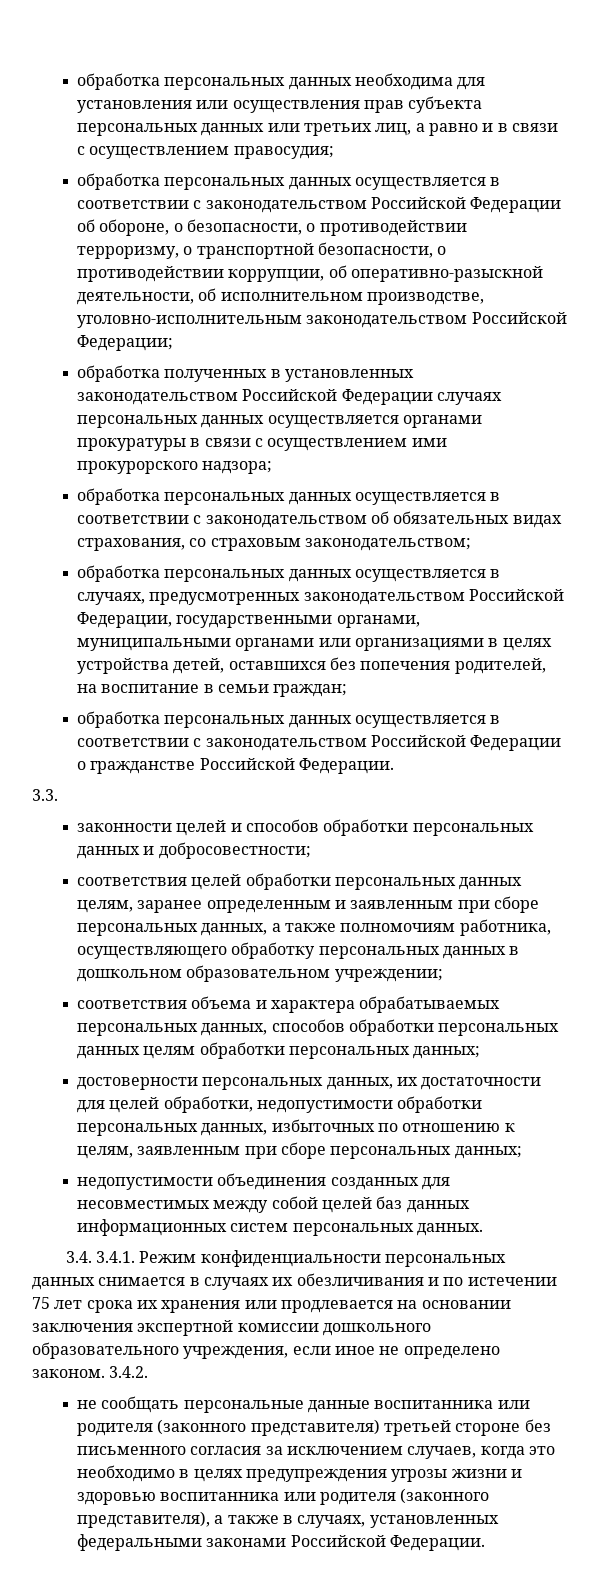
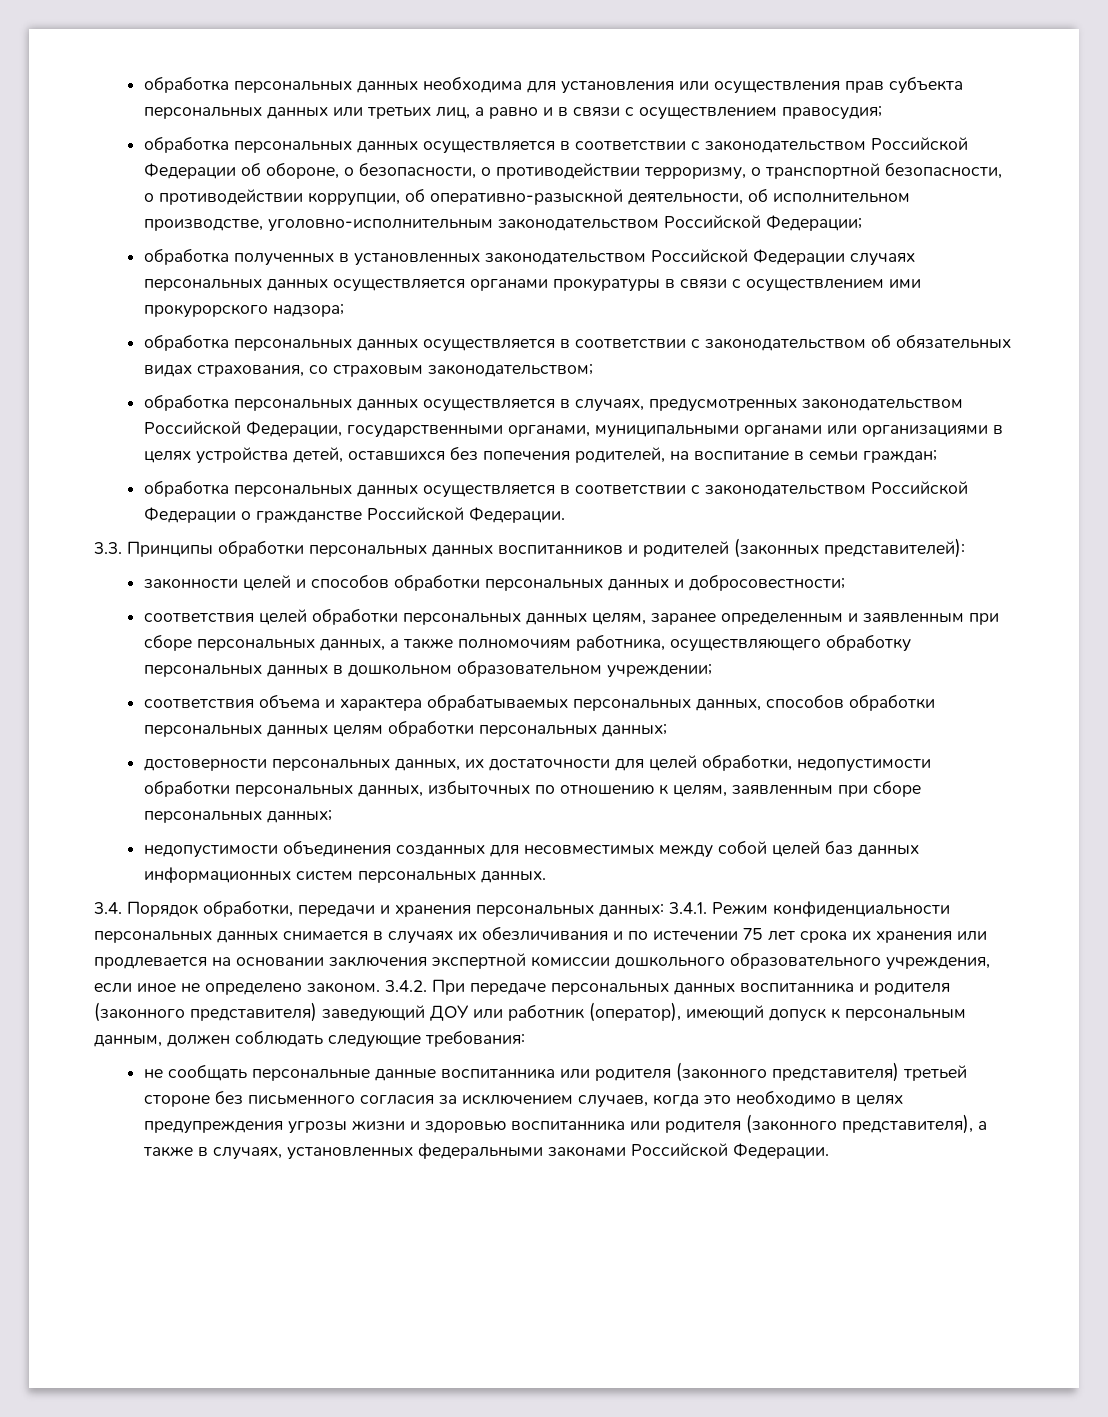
- 3.3.
+ 3.3. Принципы обработки персональных данных воспитанников и родителей (законных представителей):
- 3.4. 3.4.1. Режим конфиденциальности персональных данных снимается в случаях их обезличивания и по истечении 75 лет срока их хранения или продлевается на основании заключения экспертной комиссии дошкольного образовательного учреждения, если иное не определено законом.
+ 3.4. Порядок обработки, передачи и хранения персональных данных: 3.4.1. Режим конфиденциальности персональных данных снимается в случаях их обезличивания и по истечении 75 лет срока их хранения или продлевается на основании заключения экспертной комиссии дошкольного образовательного учреждения, если иное не определено законом.
- 3.4.2.
+ 3.4.2. При передаче персональных данных воспитанника и родителя (законного представителя) заведующий ДОУ или работник (оператор), имеющий допуск к персональным данным, должен соблюдать следующие требования:

